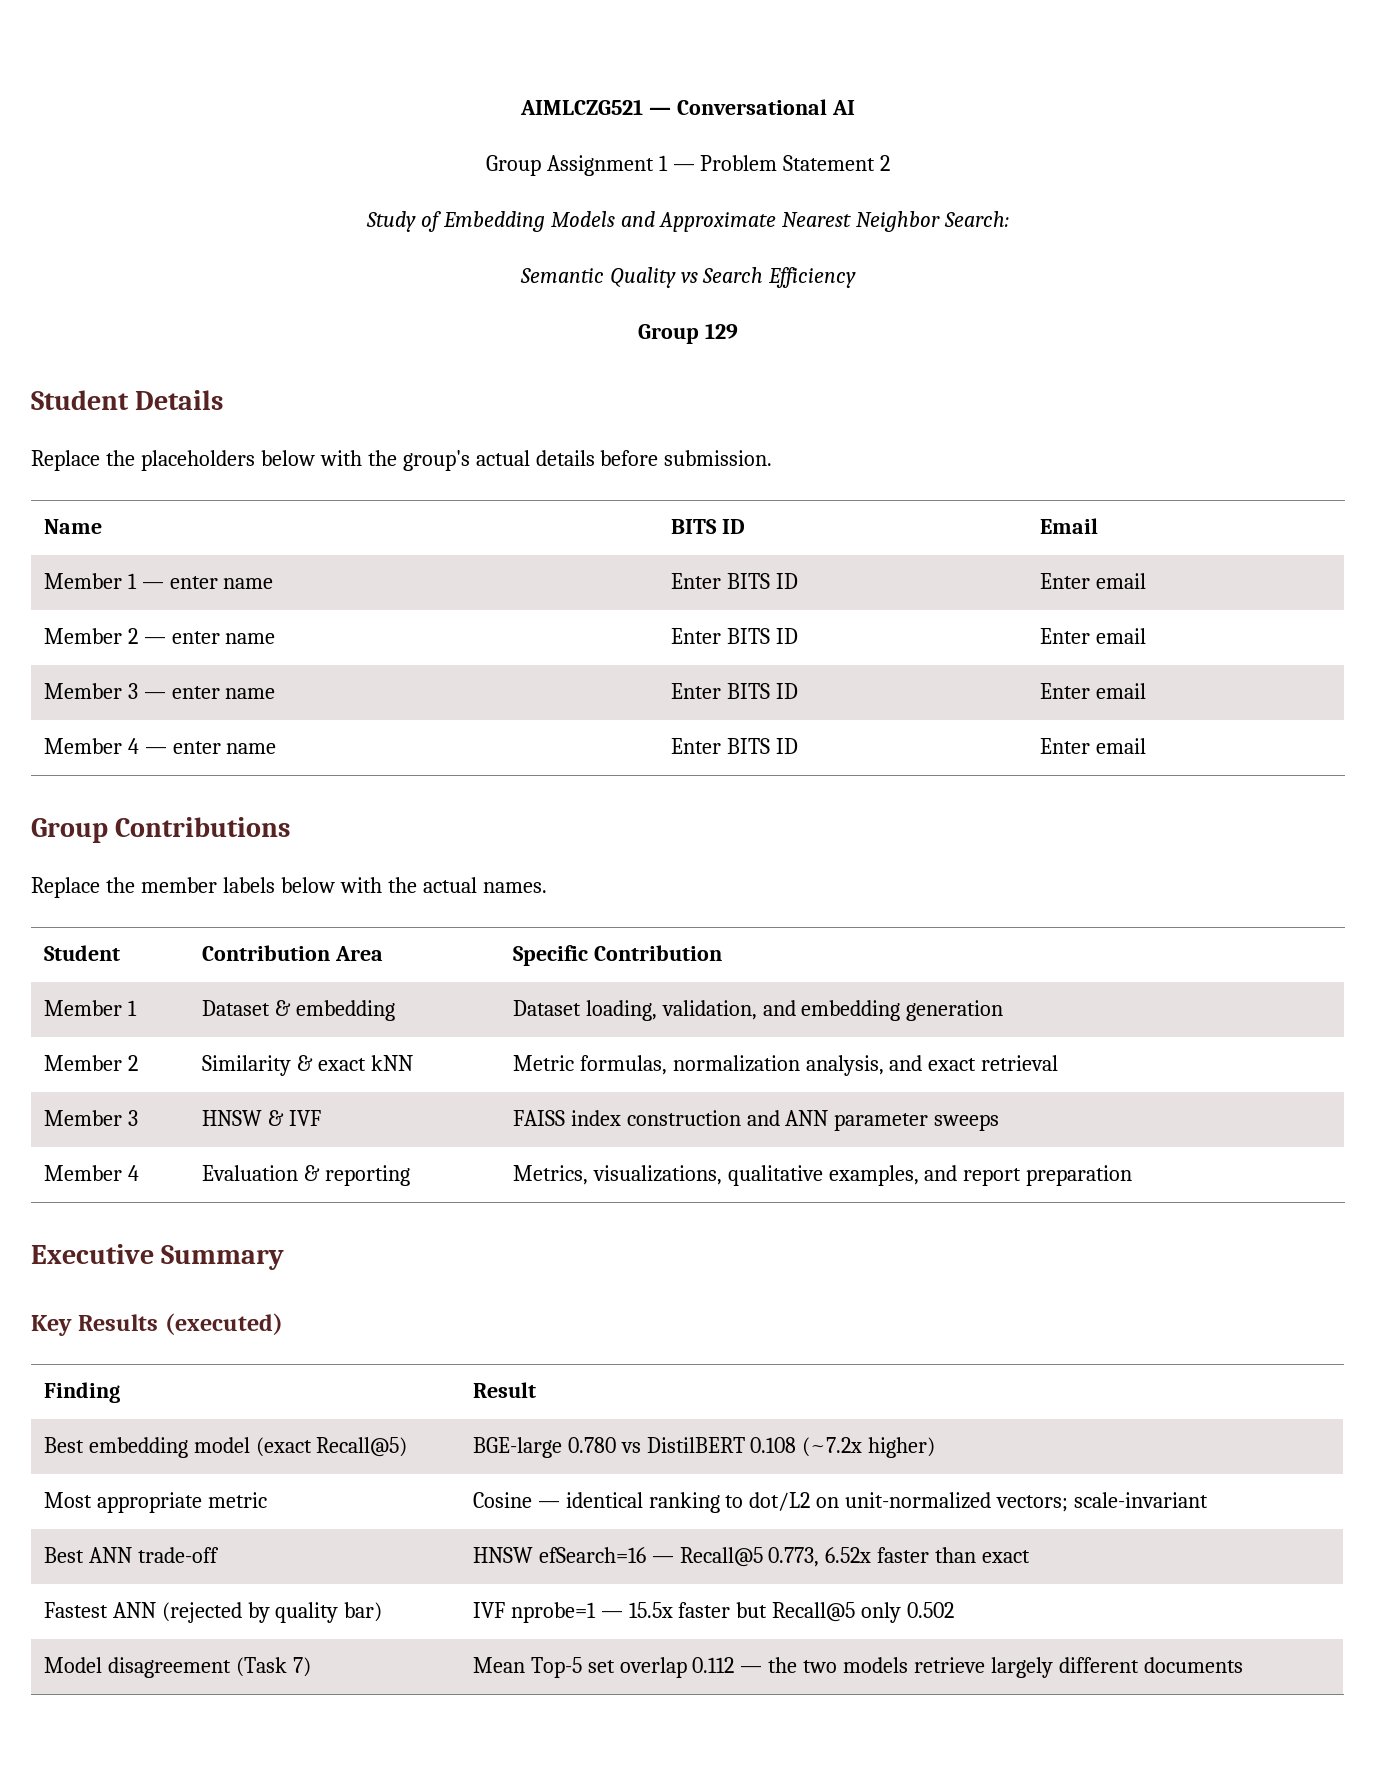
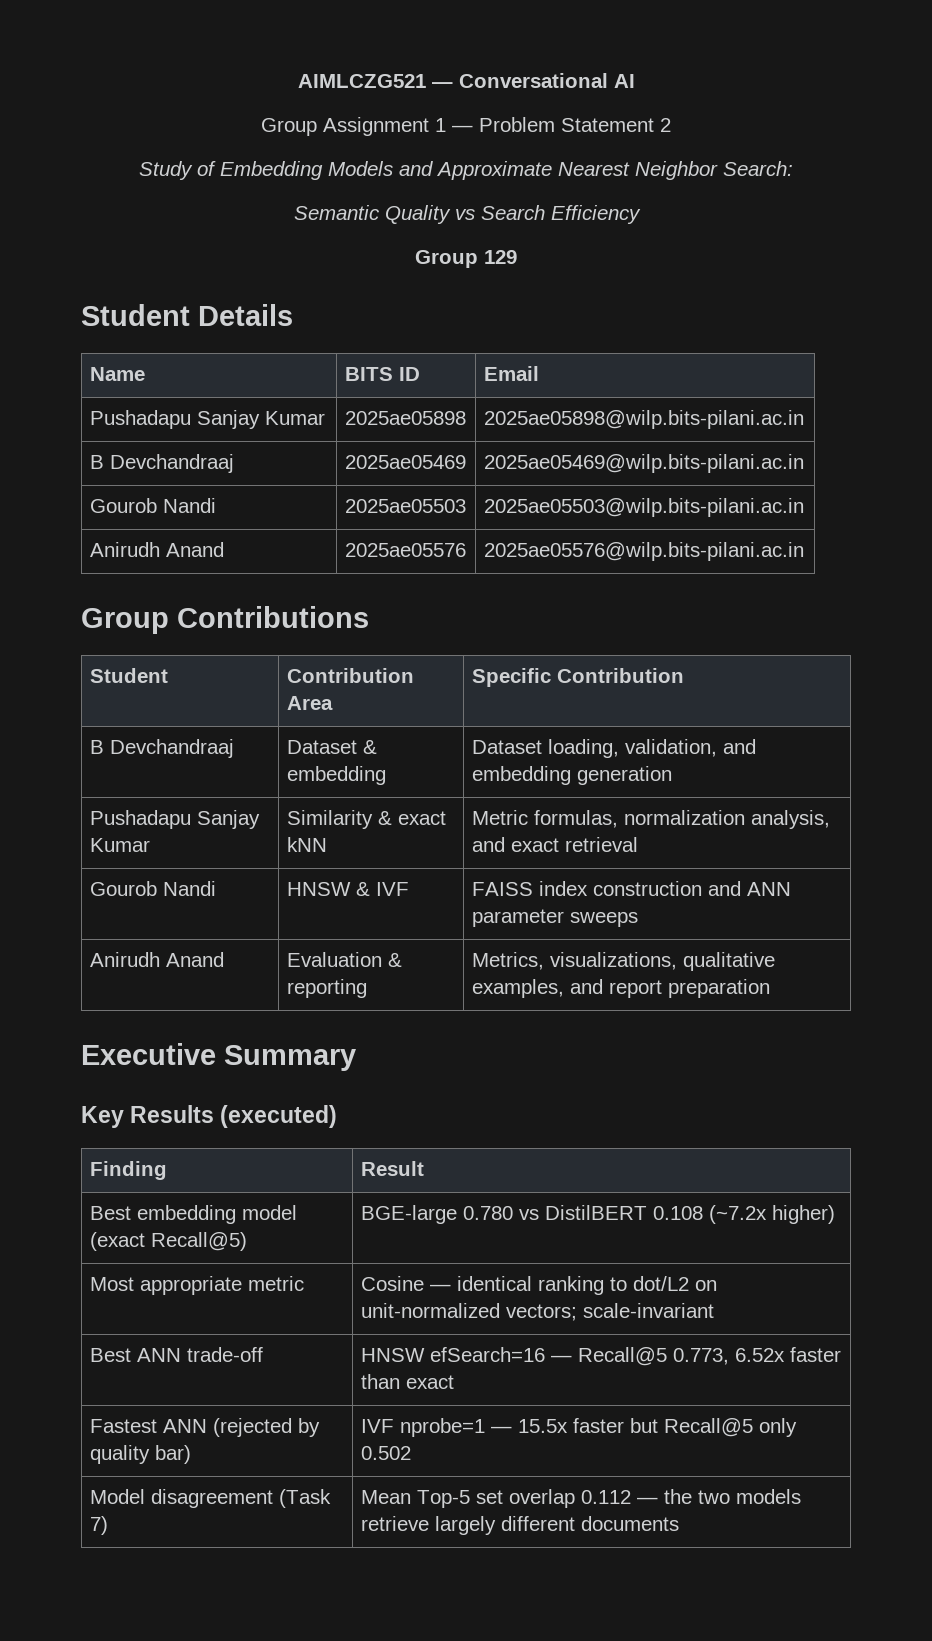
- Replace the placeholders below with the group's actual details before submission.
  Name | BITS ID | Email
- Member 1 — enter name | Enter BITS ID | Enter email
- Member 2 — enter name | Enter BITS ID | Enter email
- Member 3 — enter name | Enter BITS ID | Enter email
- Member 4 — enter name | Enter BITS ID | Enter email
+ Pushadapu Sanjay Kumar | 2025ae05898 | 2025ae05898@wilp.bits-pilani.ac.in
+ B Devchandraaj | 2025ae05469 | 2025ae05469@wilp.bits-pilani.ac.in
+ Gourob Nandi | 2025ae05503 | 2025ae05503@wilp.bits-pilani.ac.in
+ Anirudh Anand | 2025ae05576 | 2025ae05576@wilp.bits-pilani.ac.in
  Group Contributions
- Replace the member labels below with the actual names.
- Member 1 | Dataset & embedding | Dataset loading, validation, and embedding generation
+ B Devchandraaj | Dataset & embedding | Dataset loading, validation, and embedding generation
- Member 2 | Similarity & exact kNN | Metric formulas, normalization analysis, and exact retrieval
+ Pushadapu Sanjay Kumar | Similarity & exact kNN | Metric formulas, normalization analysis, and exact retrieval
- Member 3 | HNSW & IVF | FAISS index construction and ANN parameter sweeps
+ Gourob Nandi | HNSW & IVF | FAISS index construction and ANN parameter sweeps
- Member 4 | Evaluation & reporting | Metrics, visualizations, qualitative examples, and report preparation
+ Anirudh Anand | Evaluation & reporting | Metrics, visualizations, qualitative examples, and report preparation

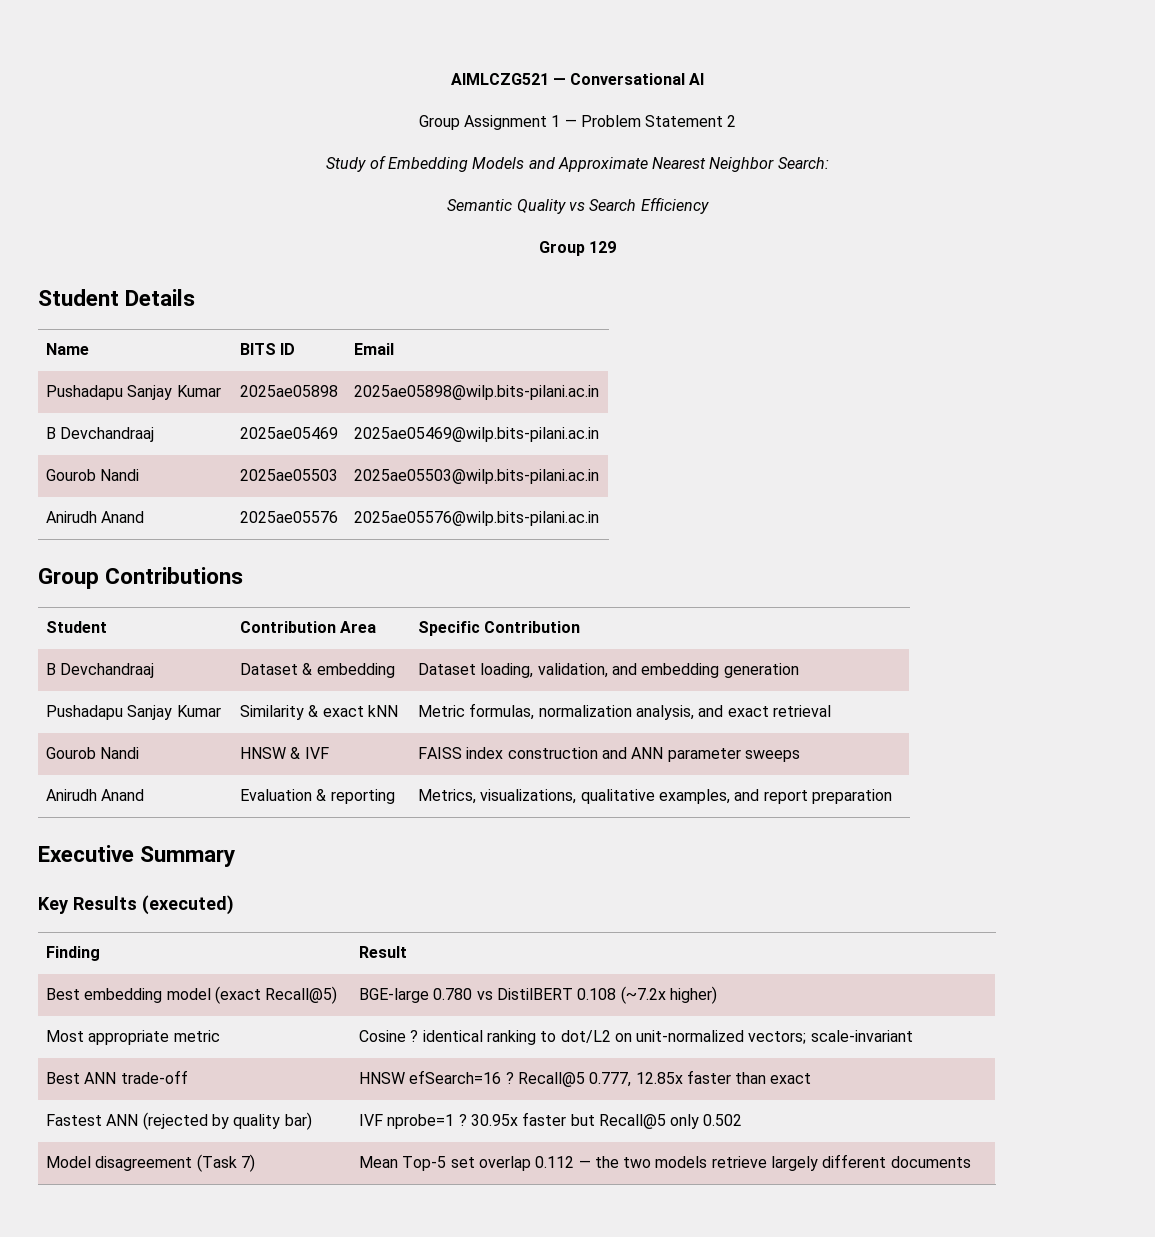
- Most appropriate metric | Cosine — identical ranking to dot/L2 on unit-normalized vectors; scale-invariant
+ Most appropriate metric | Cosine ? identical ranking to dot/L2 on unit-normalized vectors; scale-invariant
- Best ANN trade-off | HNSW efSearch=16 — Recall@5 0.773, 6.52x faster than exact
+ Best ANN trade-off | HNSW efSearch=16 ? Recall@5 0.777, 12.85x faster than exact
- Fastest ANN (rejected by quality bar) | IVF nprobe=1 — 15.5x faster but Recall@5 only 0.502
+ Fastest ANN (rejected by quality bar) | IVF nprobe=1 ? 30.95x faster but Recall@5 only 0.502

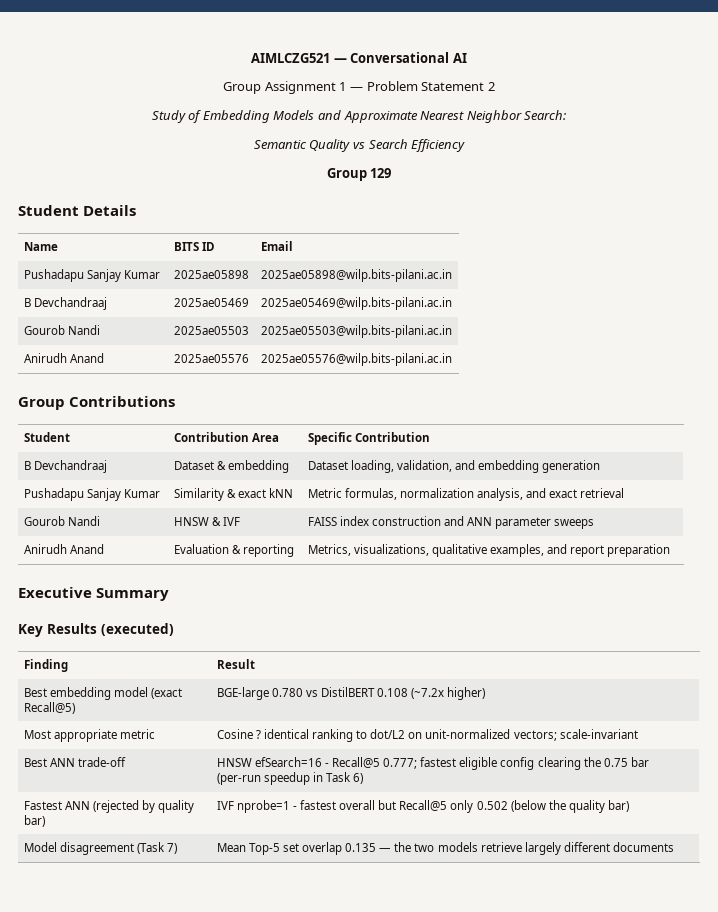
- Best ANN trade-off | HNSW efSearch=16 ? Recall@5 0.777, 12.85x faster than exact
+ Best ANN trade-off | HNSW efSearch=16 - Recall@5 0.777; fastest eligible config clearing the 0.75 bar (per-run speedup in Task 6)
- Fastest ANN (rejected by quality bar) | IVF nprobe=1 ? 30.95x faster but Recall@5 only 0.502
+ Fastest ANN (rejected by quality bar) | IVF nprobe=1 - fastest overall but Recall@5 only 0.502 (below the quality bar)
- Model disagreement (Task 7) | Mean Top-5 set overlap 0.112 — the two models retrieve largely different documents
+ Model disagreement (Task 7) | Mean Top-5 set overlap 0.135 — the two models retrieve largely different documents

